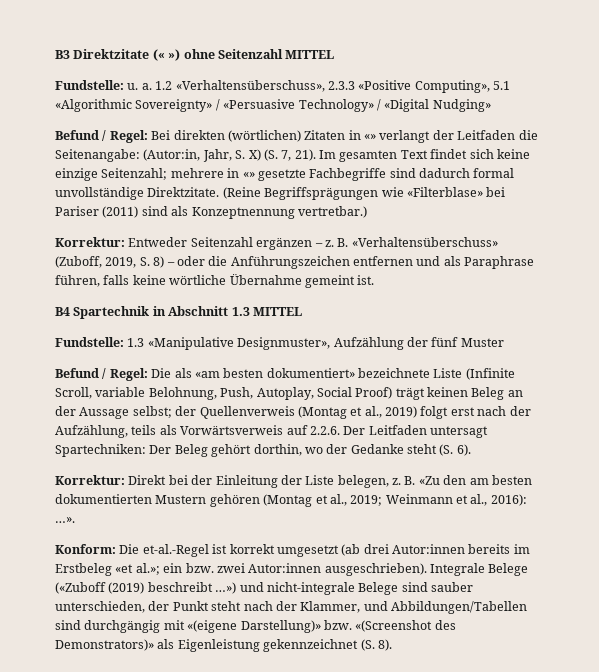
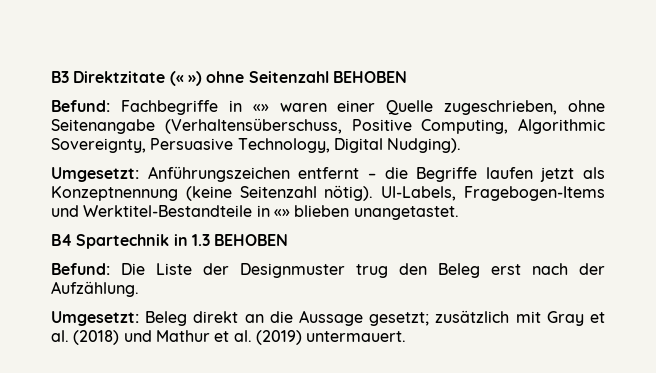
- B3 Direktzitate (« ») ohne Seitenzahl MITTEL
- Fundstelle: u. a. 1.2 «Verhaltensüberschuss», 2.3.3 «Positive Computing», 5.1 «Algorithmic Sovereignty» / «Persuasive Technology» / «Digital Nudging»
- Befund / Regel: Bei direkten (wörtlichen) Zitaten in «» verlangt der Leitfaden die Seitenangabe: (Autor:in, Jahr, S. X) (S. 7, 21). Im gesamten Text findet sich keine einzige Seitenzahl; mehrere in «» gesetzte Fachbegriffe sind dadurch formal unvollständige Direktzitate. (Reine Begriffsprägungen wie «Filterblase» bei Pariser (2011) sind als Konzeptnennung vertretbar.)
- Korrektur: Entweder Seitenzahl ergänzen – z. B. «Verhaltensüberschuss» (Zuboff, 2019, S. 8) – oder die Anführungszeichen entfernen und als Paraphrase führen, falls keine wörtliche Übernahme gemeint ist.
- B4 Spartechnik in Abschnitt 1.3 MITTEL
- Fundstelle: 1.3 «Manipulative Designmuster», Aufzählung der fünf Muster
- Befund / Regel: Die als «am besten dokumentiert» bezeichnete Liste (Infinite Scroll, variable Belohnung, Push, Autoplay, Social Proof) trägt keinen Beleg an der Aussage selbst; der Quellenverweis (Montag et al., 2019) folgt erst nach der Aufzählung, teils als Vorwärtsverweis auf 2.2.6. Der Leitfaden untersagt Spartechniken: Der Beleg gehört dorthin, wo der Gedanke steht (S. 6).
- Korrektur: Direkt bei der Einleitung der Liste belegen, z. B. «Zu den am besten dokumentierten Mustern gehören (Montag et al., 2019; Weinmann et al., 2016): …».
- Konform: Die et-al.-Regel ist korrekt umgesetzt (ab drei Autor:innen bereits im Erstbeleg «et al.»; ein bzw. zwei Autor:innen ausgeschrieben). Integrale Belege («Zuboff (2019) beschreibt …») und nicht-integrale Belege sind sauber unterschieden, der Punkt steht nach der Klammer, und Abbildungen/Tabellen sind durchgängig mit «(eigene Darstellung)» bzw. «(Screenshot des Demonstrators)» als Eigenleistung gekennzeichnet (S. 8).
+ B3 Direktzitate (« ») ohne Seitenzahl BEHOBEN
+ Befund: Fachbegriffe in «» waren einer Quelle zugeschrieben, ohne Seitenangabe (Verhaltensüberschuss, Positive Computing, Algorithmic Sovereignty, Persuasive Technology, Digital Nudging).
+ Umgesetzt: Anführungszeichen entfernt – die Begriffe laufen jetzt als Konzeptnennung (keine Seitenzahl nötig). UI-Labels, Fragebogen-Items und Werktitel-Bestandteile in «» blieben unangetastet.
+ B4 Spartechnik in 1.3 BEHOBEN
+ Befund: Die Liste der Designmuster trug den Beleg erst nach der Aufzählung.
+ Umgesetzt: Beleg direkt an die Aussage gesetzt; zusätzlich mit Gray et al. (2018) und Mathur et al. (2019) untermauert.

